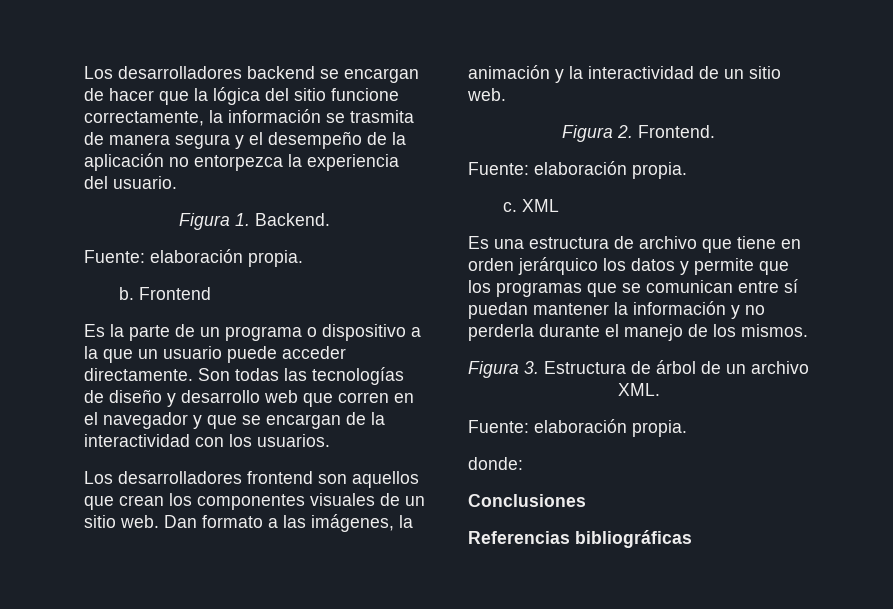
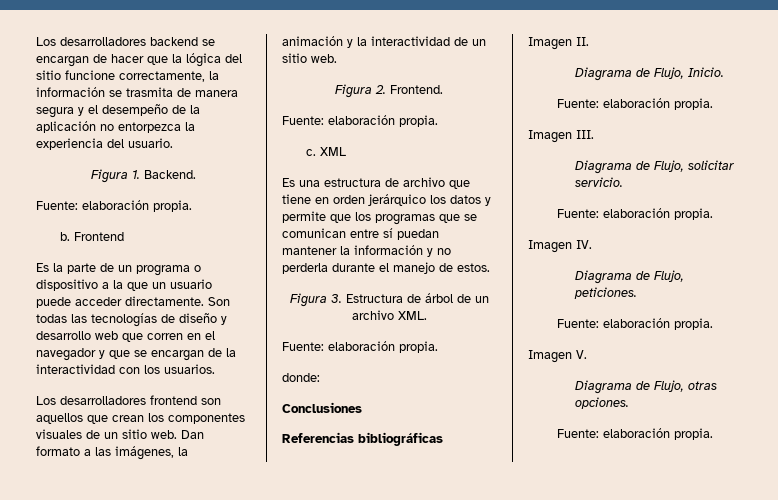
- Es una estructura de archivo que tiene en orden jerárquico los datos y permite que los programas que se comunican entre sí puedan mantener la información y no perderla durante el manejo de los mismos.
+ Es una estructura de archivo que tiene en orden jerárquico los datos y permite que los programas que se comunican entre sí puedan mantener la información y no perderla durante el manejo de estos.
+ Imagen II.
+ Diagrama de Flujo, Inicio.
+ Fuente: elaboración propia.
+ Imagen III.
+ Diagrama de Flujo, solicitar servicio.
+ Fuente: elaboración propia.
+ Imagen IV.
+ Diagrama de Flujo, peticiones.
+ Fuente: elaboración propia.
+ Imagen V.
+ Diagrama de Flujo, otras opciones.
+ Fuente: elaboración propia.

